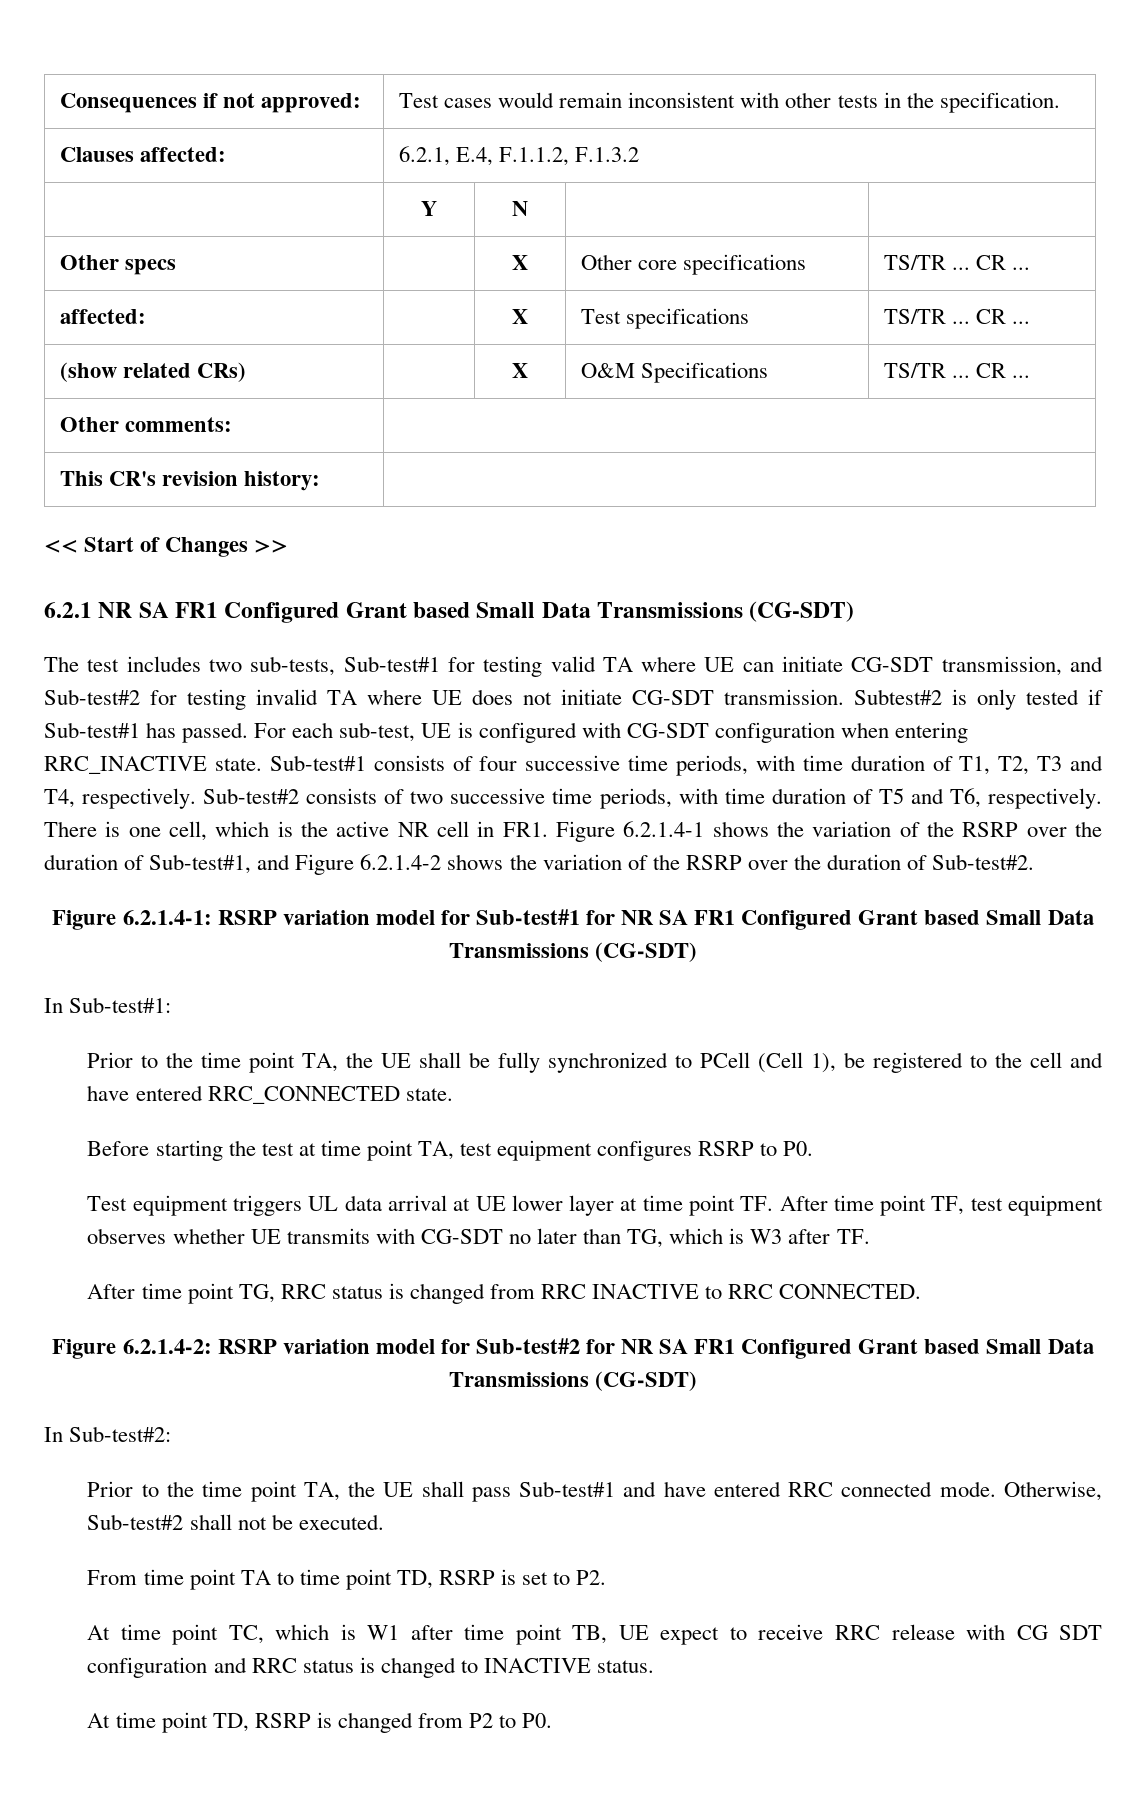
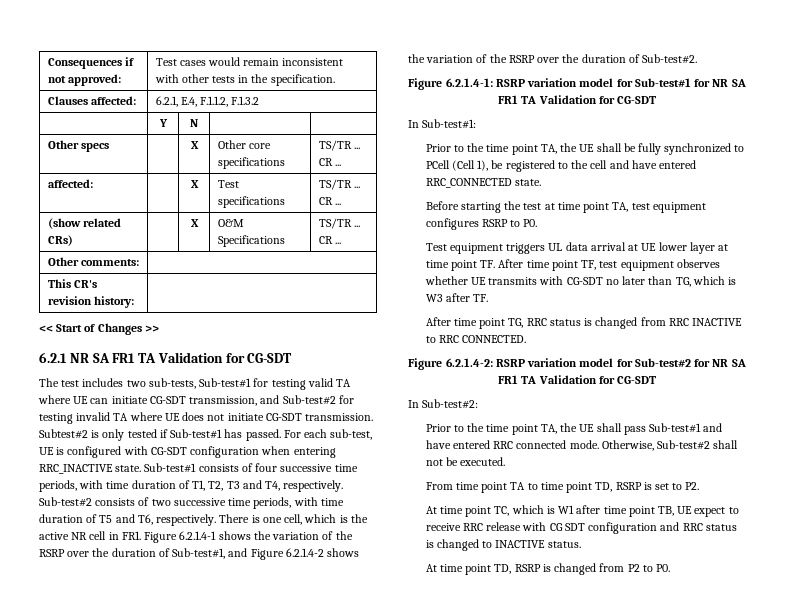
- 6.2.1 NR SA FR1 Configured Grant based Small Data Transmissions (CG-SDT)
+ 6.2.1 NR SA FR1 TA Validation for CG-SDT
- Figure 6.2.1.4-1: RSRP variation model for Sub-test#1 for NR SA FR1 Configured Grant based Small Data Transmissions (CG-SDT)
+ Figure 6.2.1.4-1: RSRP variation model for Sub-test#1 for NR SA FR1 TA Validation for CG-SDT
- Figure 6.2.1.4-2: RSRP variation model for Sub-test#2 for NR SA FR1 Configured Grant based Small Data Transmissions (CG-SDT)
+ Figure 6.2.1.4-2: RSRP variation model for Sub-test#2 for NR SA FR1 TA Validation for CG-SDT

